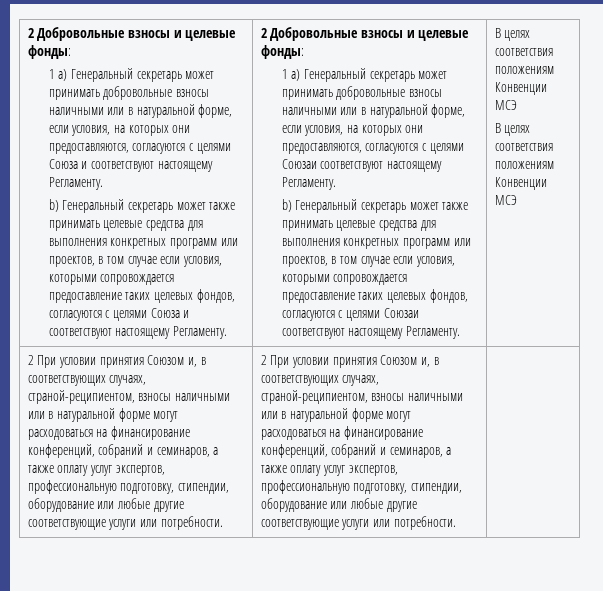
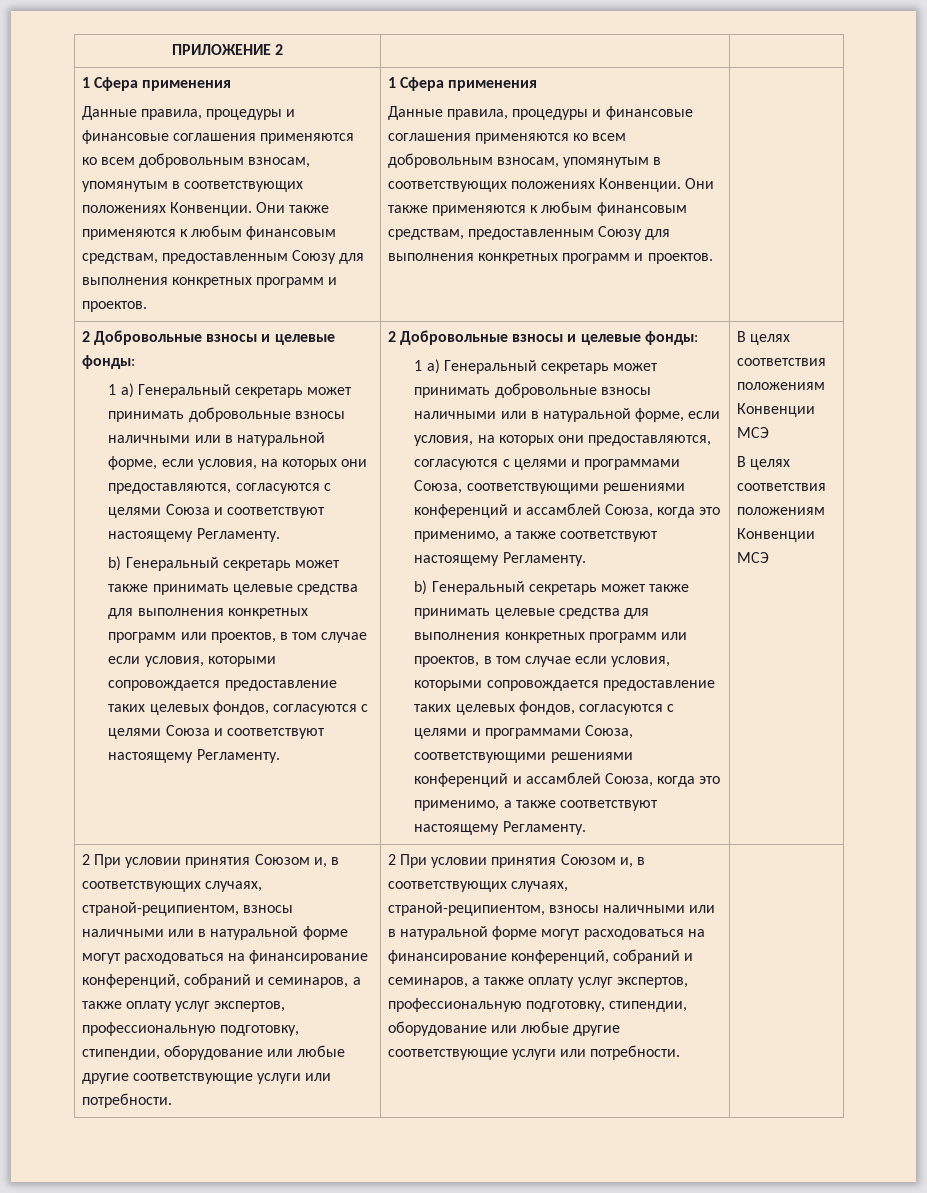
+ ПРИЛОЖЕНИЕ 2 | |
+ 1 Сфера применения
+ Данные правила, процедуры и финансовые соглашения применяются ко всем добровольным взносам, упомянутым в соответствующих положениях Конвенции. Они также применяются к любым финансовым средствам, предоставленным Союзу для выполнения конкретных программ и проектов. | 1 Сфера применения
+ Данные правила, процедуры и финансовые соглашения применяются ко всем добровольным взносам, упомянутым в соответствующих положениях Конвенции. Они также применяются к любым финансовым средствам, предоставленным Союзу для выполнения конкретных программ и проектов.
- 1 a) Генеральный секретарь может принимать добровольные взносы наличными или в натуральной форме, если условия, на которых они предоставляются, согласуются с целями Союзаи соответствуют настоящему Регламенту.
+ 1 a) Генеральный секретарь может принимать добровольные взносы наличными или в натуральной форме, если условия, на которых они предоставляются, согласуются с целями и программами Союза, соответствующими решениями конференций и ассамблей Союза, когда это применимо, а также соответствуют настоящему Регламенту.
- b) Генеральный секретарь может также принимать целевые средства для выполнения конкретных программ или проектов, в том случае если условия, которыми сопровождается предоставление таких целевых фондов, согласуются с целями Союзаи соответствуют настоящему Регламенту.
+ b) Генеральный секретарь может также принимать целевые средства для выполнения конкретных программ или проектов, в том случае если условия, которыми сопровождается предоставление таких целевых фондов, согласуются с целями и программами Союза, соответствующими решениями конференций и ассамблей Союза, когда это применимо, а также соответствуют настоящему Регламенту.

